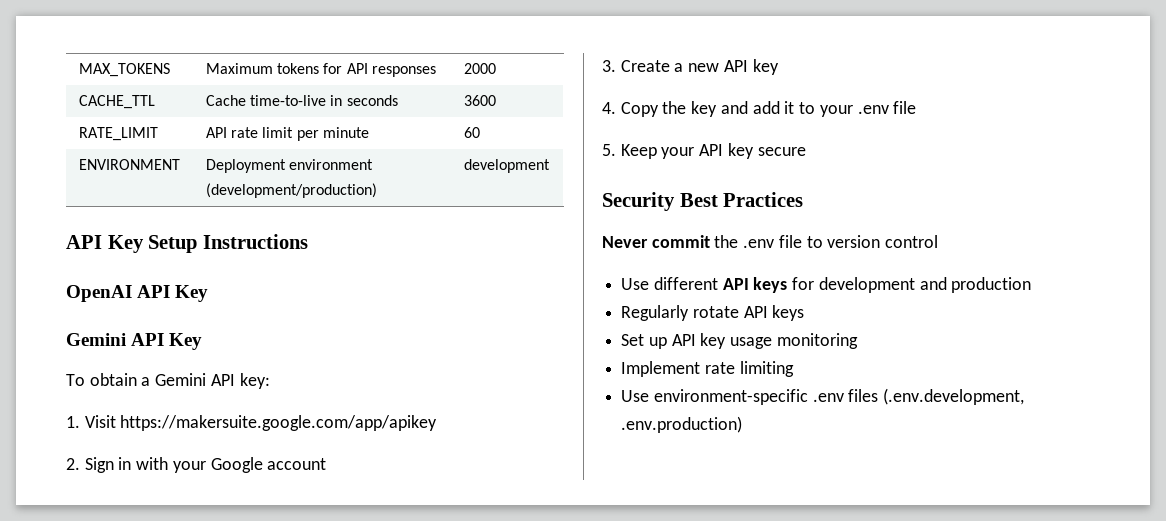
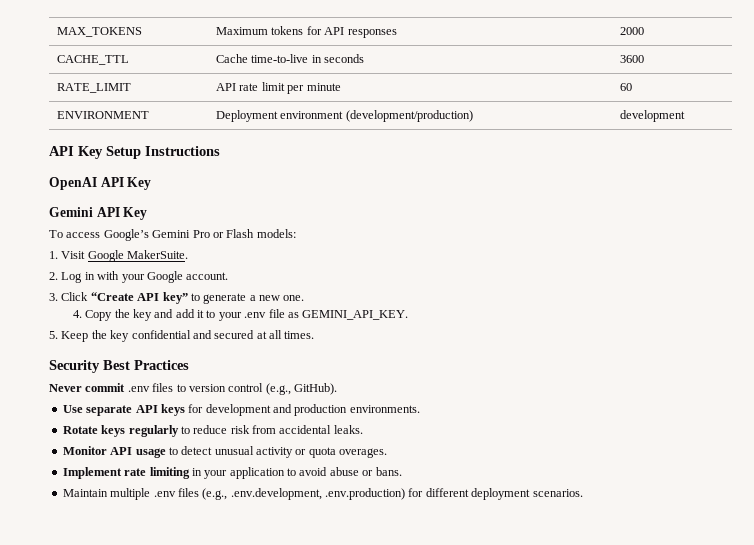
- To obtain a Gemini API key:
+ To access Google’s Gemini Pro or Flash models:
- 1. Visit https://makersuite.google.com/app/apikey
+ 1. Visit Google MakerSuite.
- 2. Sign in with your Google account
+ 2. Log in with your Google account.
- 3. Create a new API key
+ 3. Click “Create API key” to generate a new one.
- 4. Copy the key and add it to your .env file
+ 4. Copy the key and add it to your .env file as GEMINI_API_KEY.
- 5. Keep your API key secure
+ 5. Keep the key confidential and secured at all times.
- Never commit the .env file to version control
- Use different API keys for development and production
- Regularly rotate API keys
- Set up API key usage monitoring
- Implement rate limiting
- Use environment-specific .env files (.env.development, .env.production)
+ Never commit .env files to version control (e.g., GitHub).
+ Use separate API keys for development and production environments.
+ Rotate keys regularly to reduce risk from accidental leaks.
+ Monitor API usage to detect unusual activity or quota overages.
+ Implement rate limiting in your application to avoid abuse or bans.
+ Maintain multiple .env files (e.g., .env.development, .env.production) for different deployment scenarios.

